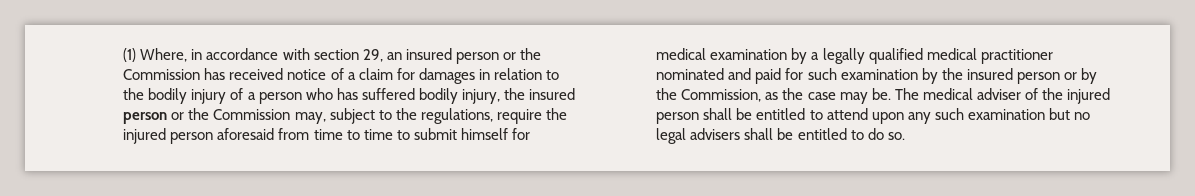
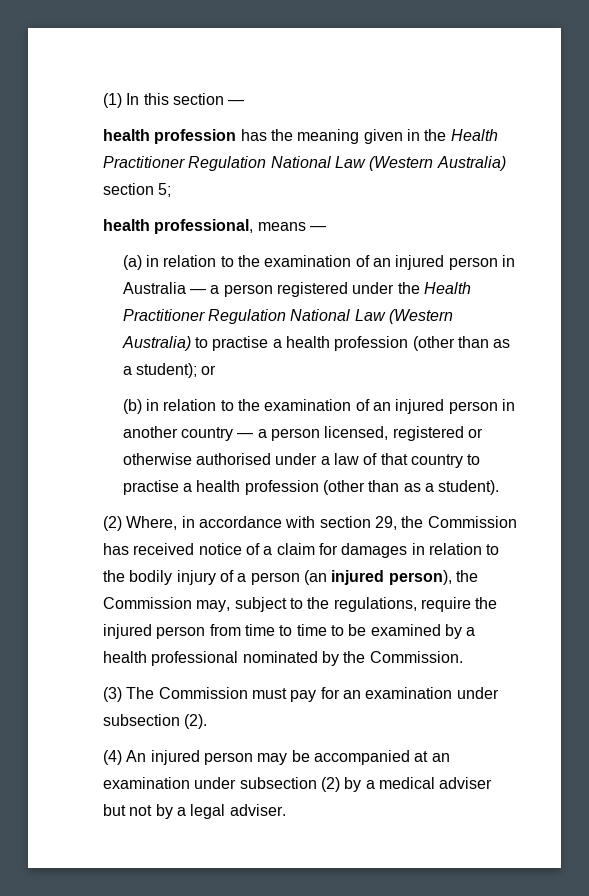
- (1) Where, in accordance with section 29, an insured person or the Commission has received notice of a claim for damages in relation to the bodily injury of a person who has suffered bodily injury, the insured person or the Commission may, subject to the regulations, require the injured person aforesaid from time to time to submit himself for medical examination by a legally qualified medical practitioner nominated and paid for such examination by the insured person or by the Commission, as the case may be. The medical adviser of the injured person shall be entitled to attend upon any such examination but no legal advisers shall be entitled to do so.
+ (1) In this section —
+ health profession has the meaning given in the Health Practitioner Regulation National Law (Western Australia) section 5;
+ health professional, means —
+ (a) in relation to the examination of an injured person in Australia — a person registered under the Health Practitioner Regulation National Law (Western Australia) to practise a health profession (other than as a student); or
+ (b) in relation to the examination of an injured person in another country — a person licensed, registered or otherwise authorised under a law of that country to practise a health profession (other than as a student).
+ (2) Where, in accordance with section 29, the Commission has received notice of a claim for damages in relation to the bodily injury of a person (an injured person), the Commission may, subject to the regulations, require the injured person from time to time to be examined by a health professional nominated by the Commission.
+ (3) The Commission must pay for an examination under subsection (2).
+ (4) An injured person may be accompanied at an examination under subsection (2) by a medical adviser but not by a legal adviser.

